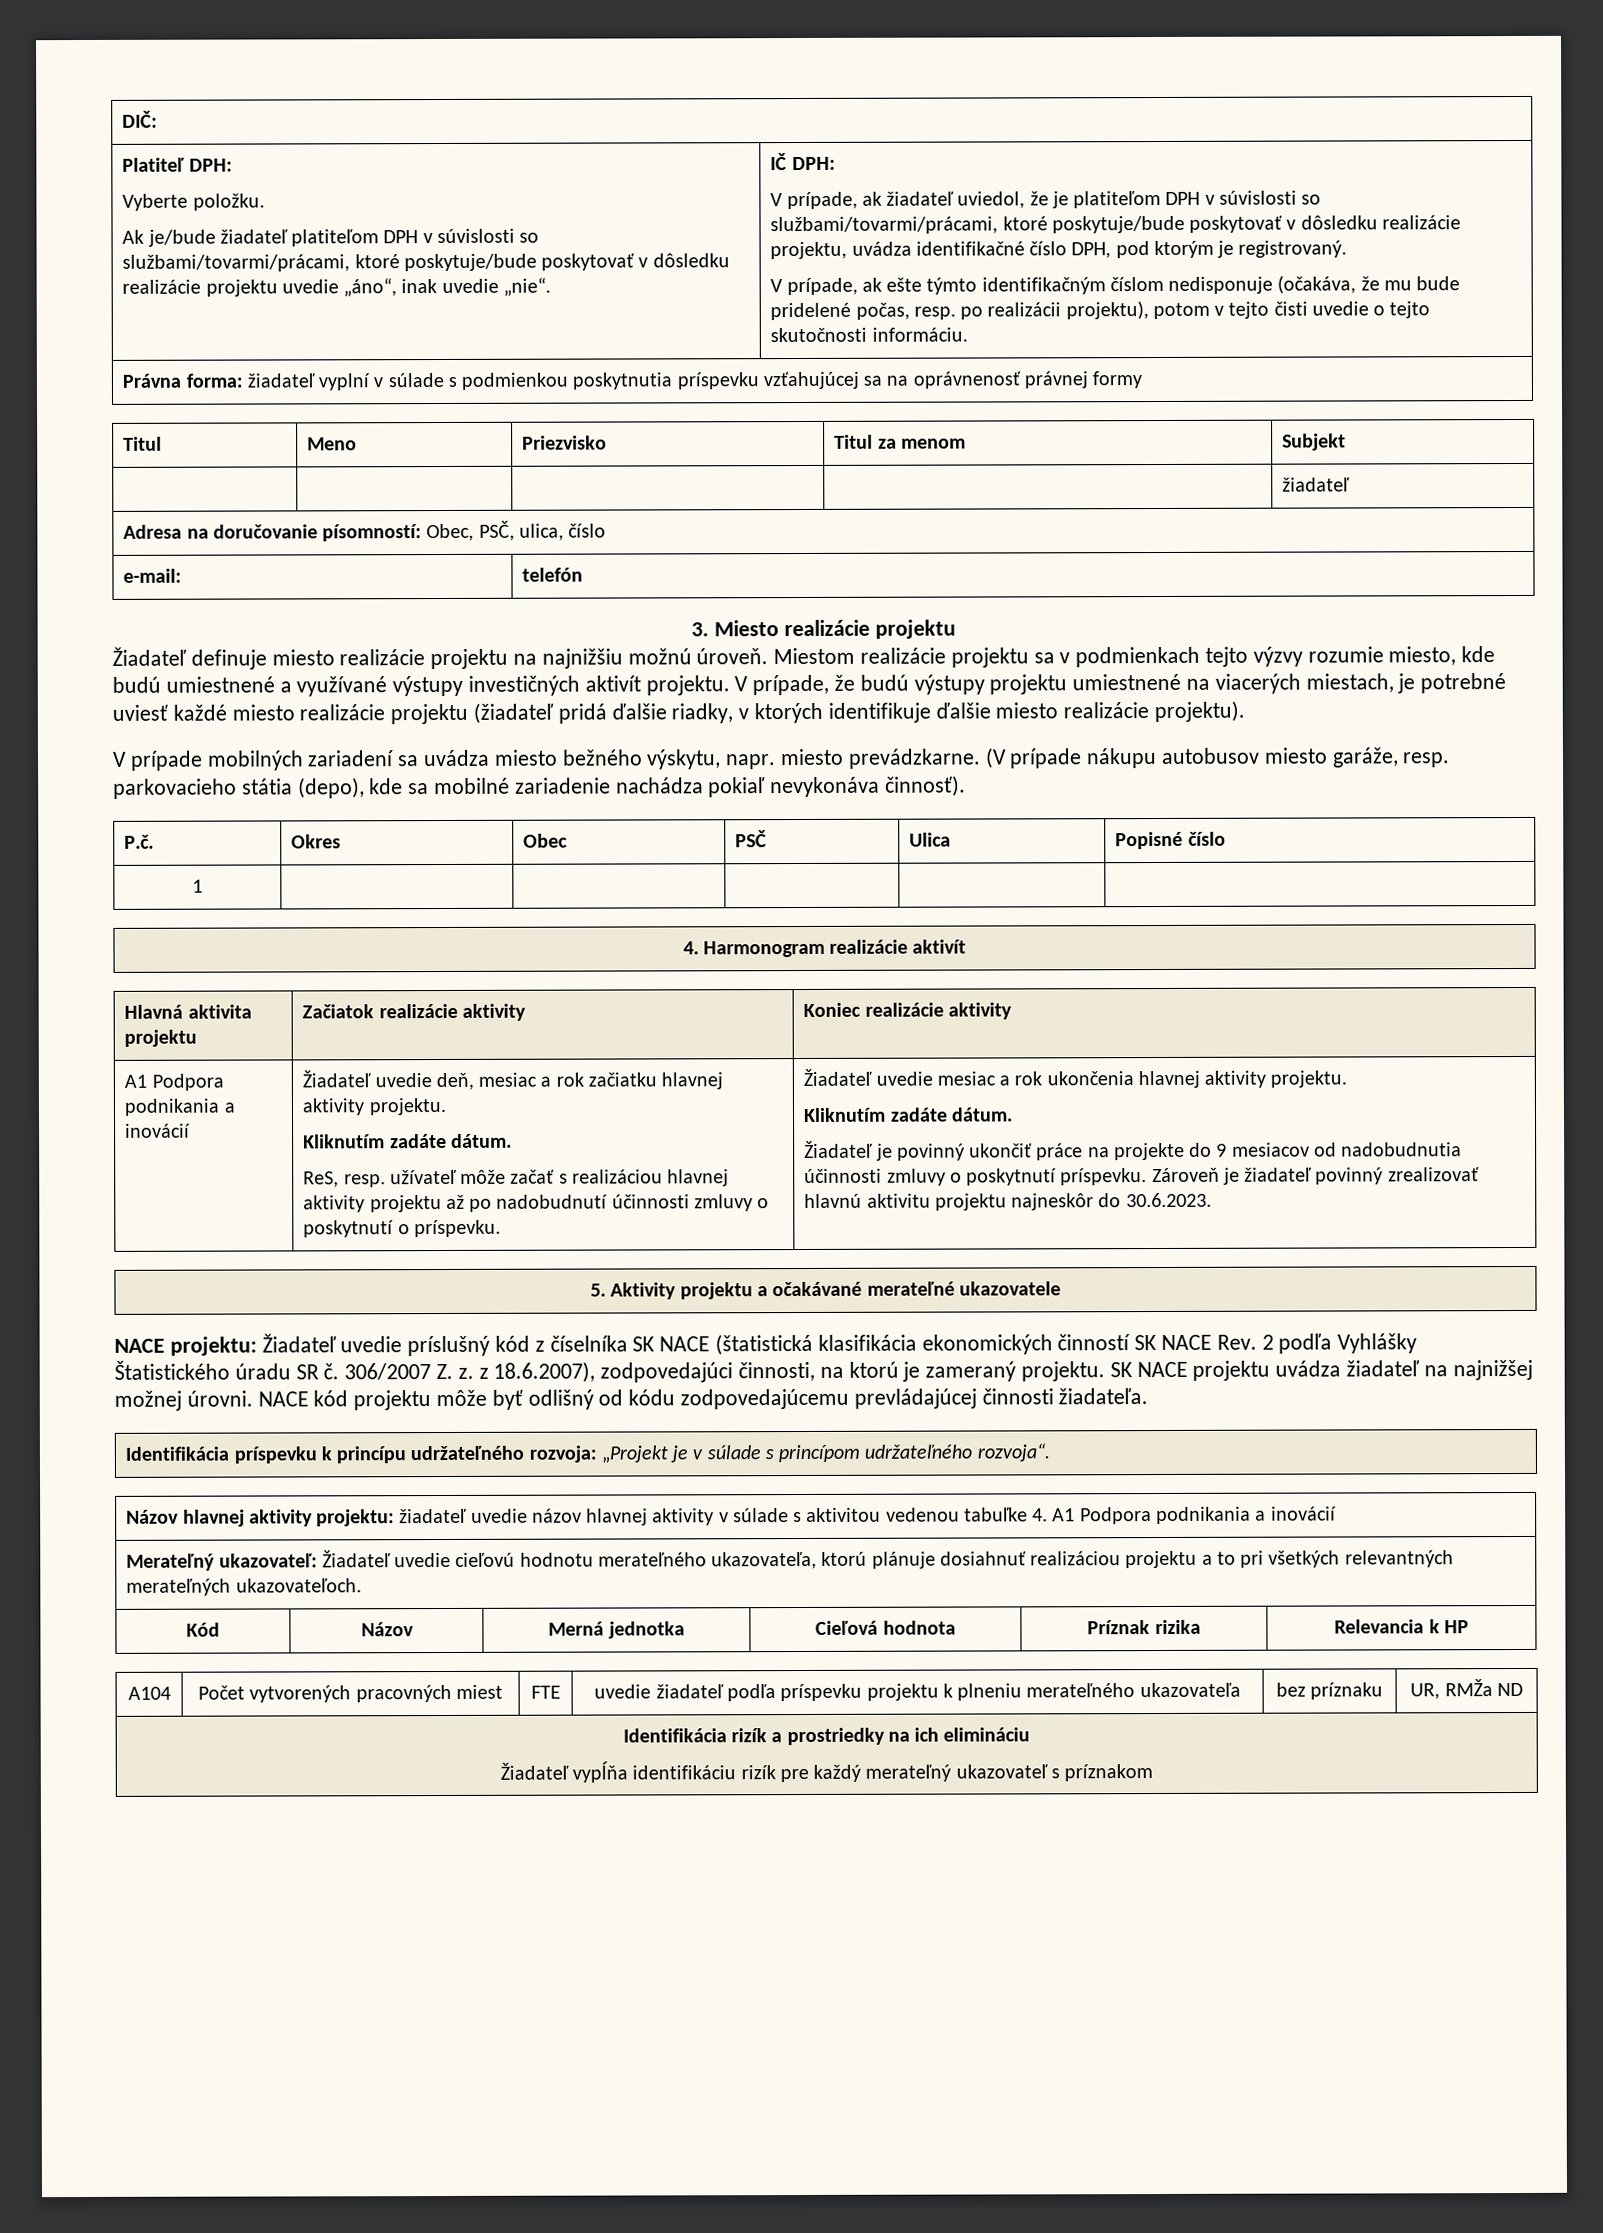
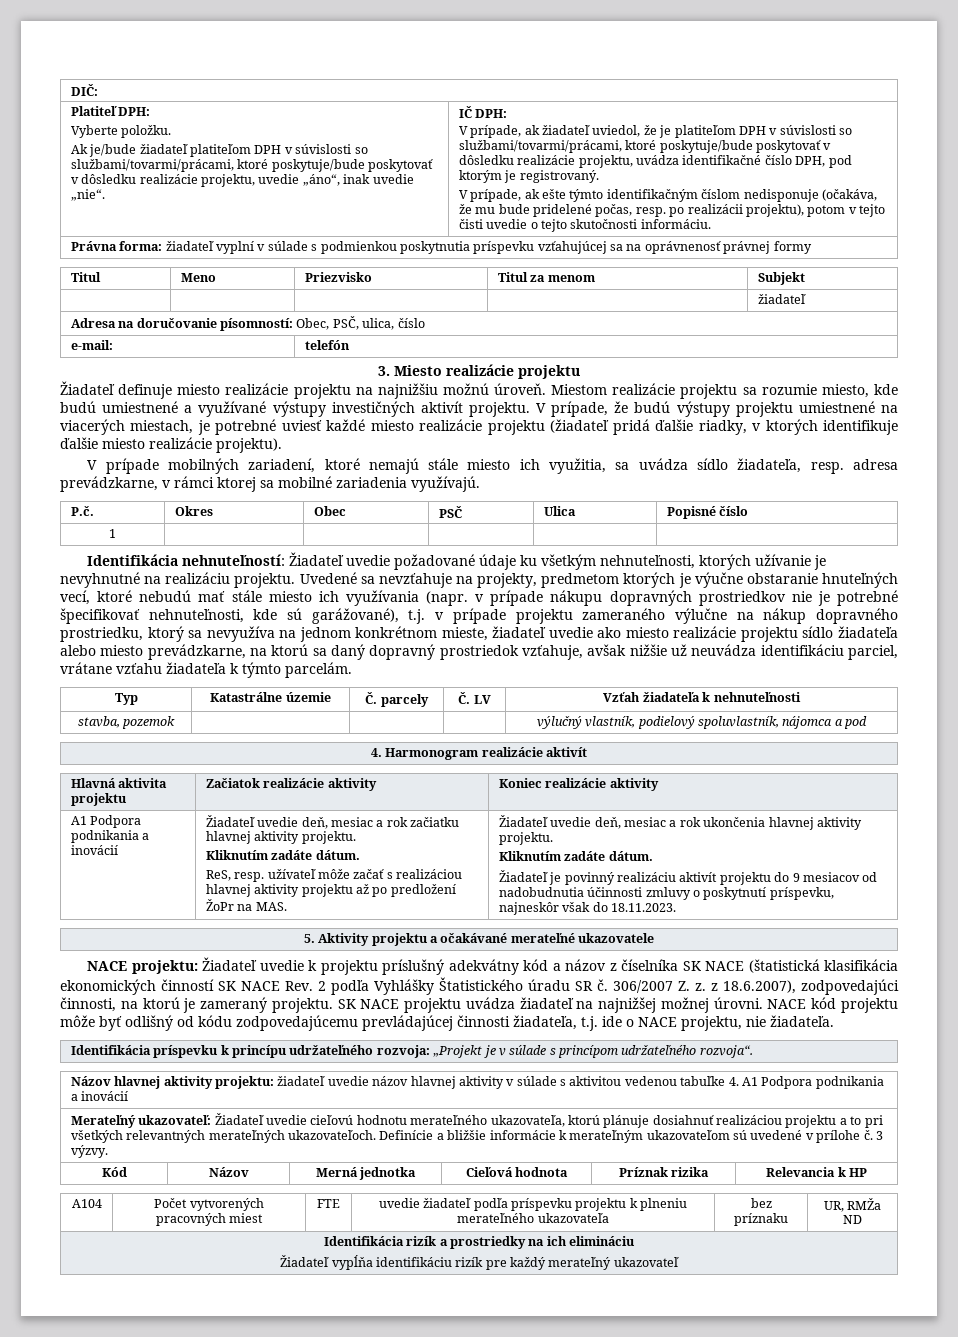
- Ak je/bude žiadateľ platiteľom DPH v súvislosti so službami/tovarmi/prácami, ktoré poskytuje/bude poskytovať v dôsledku realizácie projektu uvedie „áno“, inak uvedie „nie“.
+ Ak je/bude žiadateľ platiteľom DPH v súvislosti so službami/tovarmi/prácami, ktoré poskytuje/bude poskytovať v dôsledku realizácie projektu, uvedie „áno“, inak uvedie „nie“.
- Miestom realizácie projektu sa v podmienkach tejto výzvy rozumie miesto, kde budú umiestnené a využívané výstupy investičných aktivít projektu.
+ Miestom realizácie projektu sa rozumie miesto, kde budú umiestnené a využívané výstupy investičných aktivít projektu.
- V prípade mobilných zariadení sa uvádza miesto bežného výskytu, napr. miesto prevádzkarne. (V prípade nákupu autobusov miesto garáže, resp. parkovacieho státia (depo), kde sa mobilné zariadenie nachádza pokiaľ nevykonáva činnosť).
+ V prípade mobilných zariadení, ktoré nemajú stále miesto ich využitia, sa uvádza sídlo žiadateľa, resp. adresa prevádzkarne, v rámci ktorej sa mobilné zariadenia využívajú.
+ Identifikácia nehnuteľností: Žiadateľ uvedie požadované údaje ku všetkým nehnuteľnosti, ktorých užívanie je nevyhnutné na realizáciu projektu. Uvedené sa nevzťahuje na projekty, predmetom ktorých je výučne obstaranie hnuteľných vecí, ktoré nebudú mať stále miesto ich využívania (napr. v prípade nákupu dopravných prostriedkov nie je potrebné špecifikovať nehnuteľnosti, kde sú garážované), t.j. v prípade projektu zameraného výlučne na nákup dopravného prostriedku, ktorý sa nevyužíva na jednom konkrétnom mieste, žiadateľ uvedie ako miesto realizácie projektu sídlo žiadateľa alebo miesto prevádzkarne, na ktorú sa daný dopravný prostriedok vzťahuje, avšak nižšie už neuvádza identifikáciu parciel, vrátane vzťahu žiadateľa k týmto parcelám.
+ Typ | Katastrálne územie | Č. parcely | Č. LV | Vzťah žiadateľa k nehnuteľnosti
+ stavba, pozemok | | | | výlučný vlastník, podielový spoluvlastník, nájomca a pod
- ReS, resp. užívateľ môže začať s realizáciou hlavnej aktivity projektu až po nadobudnutí účinnosti zmluvy o poskytnutí o príspevku. | Žiadateľ uvedie mesiac a rok ukončenia hlavnej aktivity projektu.
+ ReS, resp. užívateľ môže začať s realizáciou hlavnej aktivity projektu až po predložení ŽoPr na MAS. | Žiadateľ uvedie deň, mesiac a rok ukončenia hlavnej aktivity projektu.
- Žiadateľ je povinný ukončiť práce na projekte do 9 mesiacov od nadobudnutia účinnosti zmluvy o poskytnutí príspevku. Zároveň je žiadateľ povinný zrealizovať hlavnú aktivitu projektu najneskôr do 30.6.2023.
+ Žiadateľ je povinný realizáciu aktivít projektu do 9 mesiacov od nadobudnutia účinnosti zmluvy o poskytnutí príspevku, najneskôr však do 18.11.2023.
- NACE projektu: Žiadateľ uvedie príslušný kód z číselníka SK NACE (štatistická klasifikácia ekonomických činností SK NACE Rev. 2 podľa Vyhlášky Štatistického úradu SR č.
+ NACE projektu: Žiadateľ uvedie k projektu príslušný adekvátny kód a názov z číselníka SK NACE (štatistická klasifikácia ekonomických činností SK NACE Rev. 2 podľa Vyhlášky Štatistického úradu SR č.
- NACE kód projektu môže byť odlišný od kódu zodpovedajúcemu prevládajúcej činnosti žiadateľa.
+ NACE kód projektu môže byť odlišný od kódu zodpovedajúcemu prevládajúcej činnosti žiadateľa, t.j. ide o NACE projektu, nie žiadateľa.
- Merateľný ukazovateľ: Žiadateľ uvedie cieľovú hodnotu merateľného ukazovateľa, ktorú plánuje dosiahnuť realizáciou projektu a to pri všetkých relevantných merateľných ukazovateľoch.
+ Merateľný ukazovateľ: Žiadateľ uvedie cieľovú hodnotu merateľného ukazovateľa, ktorú plánuje dosiahnuť realizáciou projektu a to pri všetkých relevantných merateľných ukazovateľoch. Definície a bližšie informácie k merateľným ukazovateľom sú uvedené v prílohe č. 3 výzvy.
  Identifikácia rizík a prostriedky na ich elimináciu
- Žiadateľ vypĺňa identifikáciu rizík pre každý merateľný ukazovateľ s príznakom
+ Žiadateľ vypĺňa identifikáciu rizík pre každý merateľný ukazovateľ

